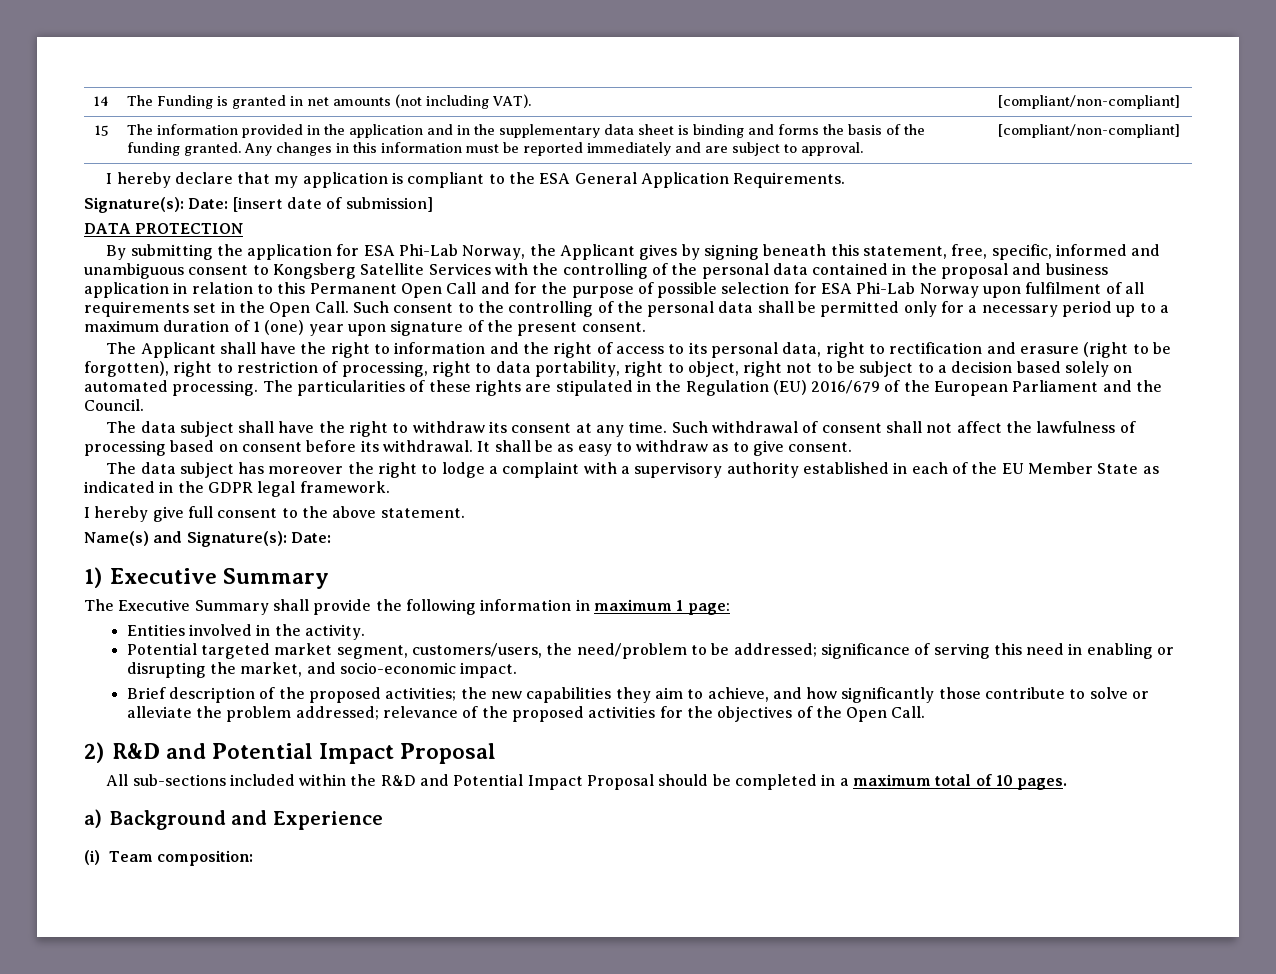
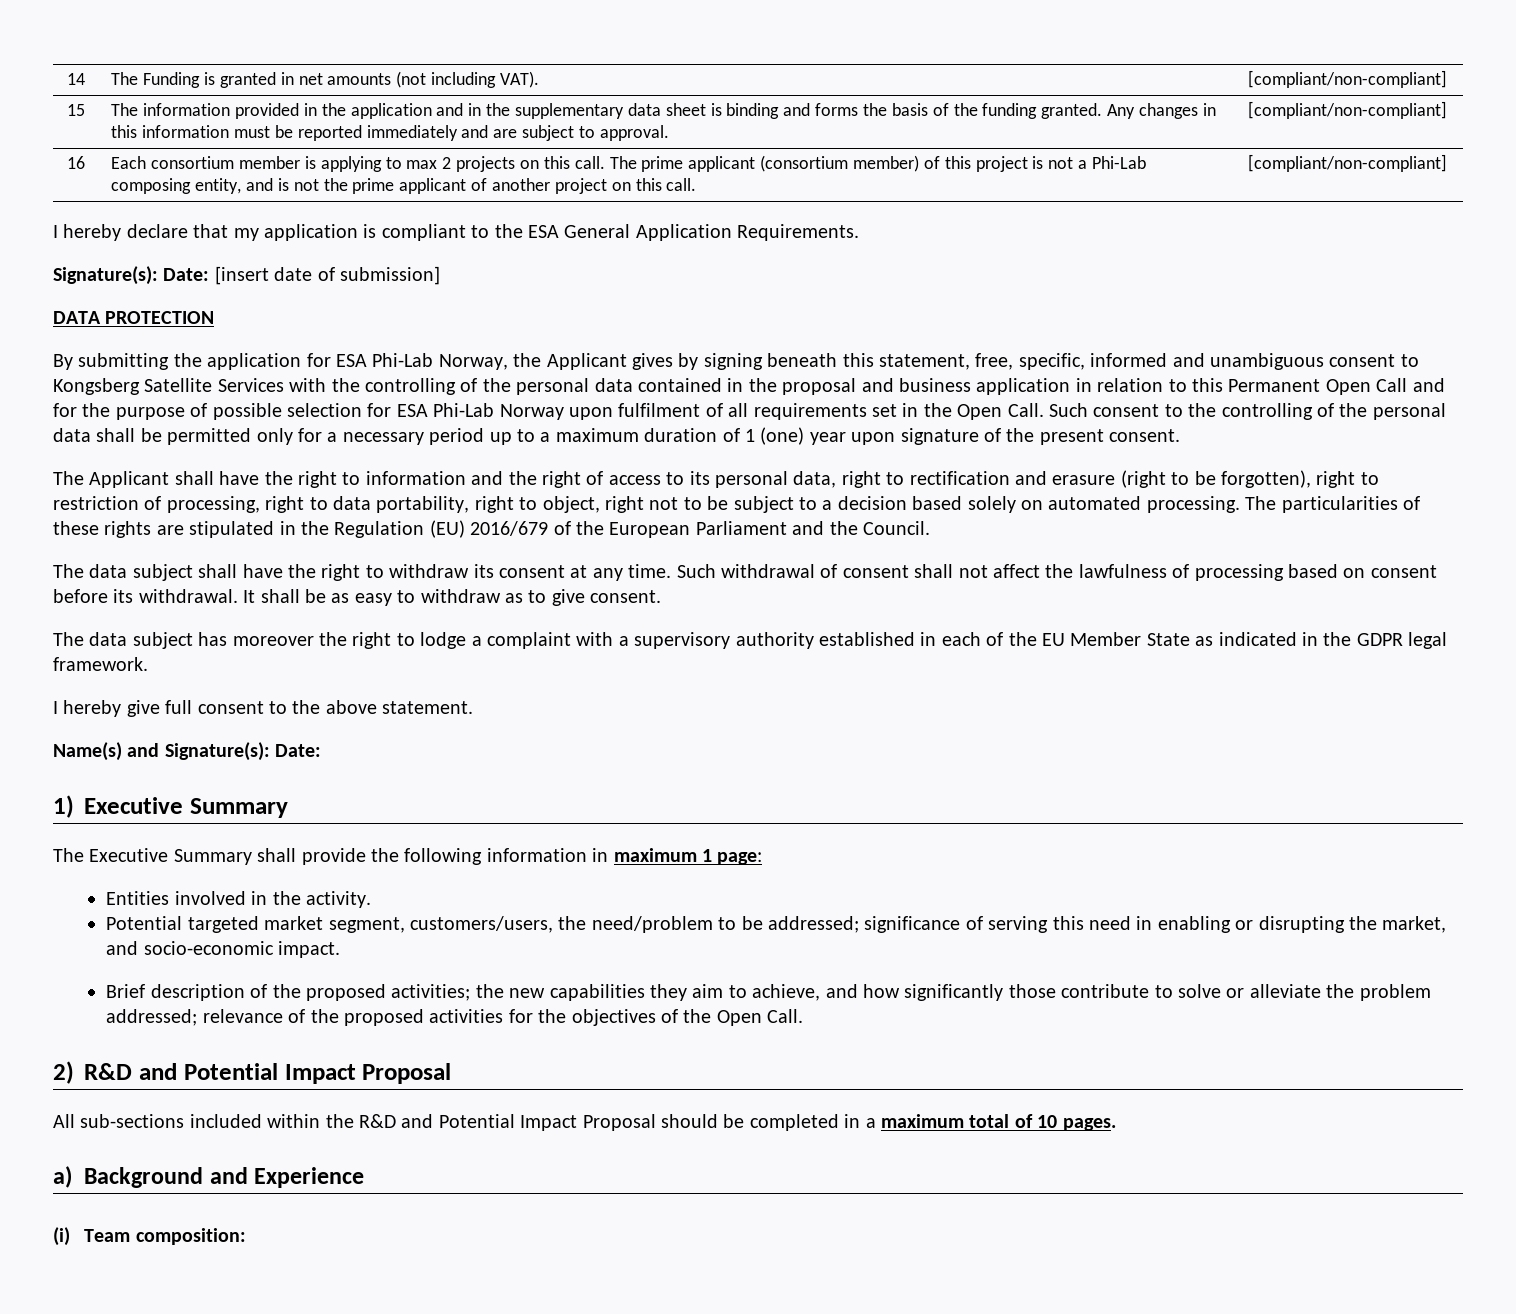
+ 16 | Each consortium member is applying to max 2 projects on this call. The prime applicant (consortium member) of this project is not a Phi-Lab composing entity, and is not the prime applicant of another project on this call. | [compliant/non-compliant]

